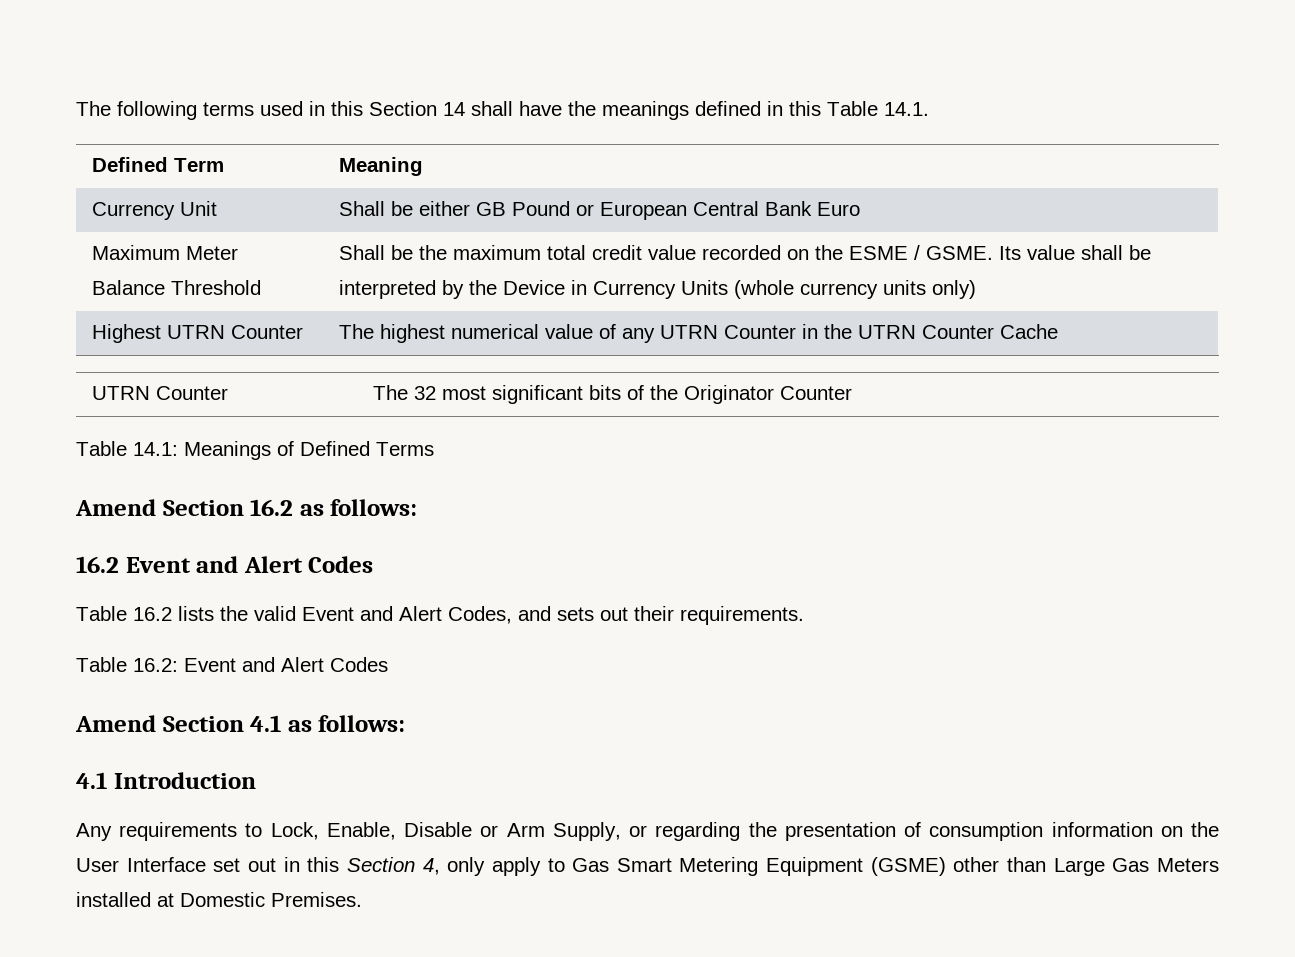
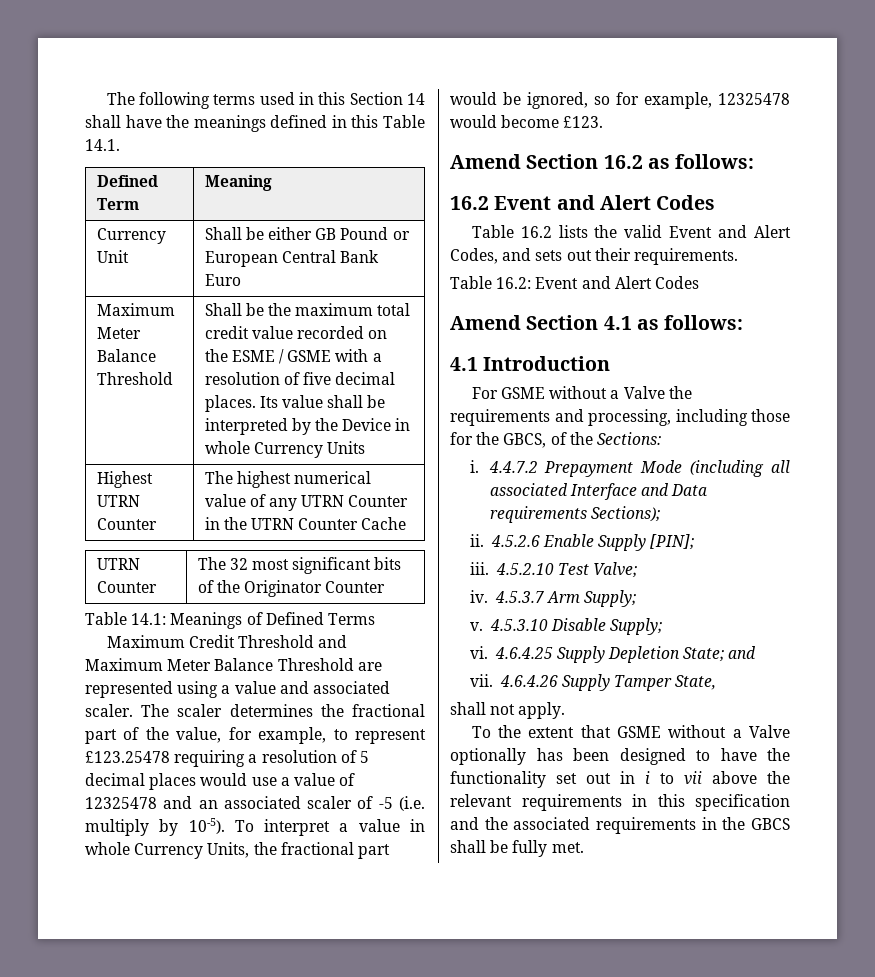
- Maximum Meter Balance Threshold | Shall be the maximum total credit value recorded on the ESME / GSME. Its value shall be interpreted by the Device in Currency Units (whole currency units only)
+ Maximum Meter Balance Threshold | Shall be the maximum total credit value recorded on the ESME / GSME with a resolution of five decimal places. Its value shall be interpreted by the Device in whole Currency Units
+ Maximum Credit Threshold and Maximum Meter Balance Threshold are represented using a value and associated scaler. The scaler determines the fractional part of the value, for example, to represent £123.25478 requiring a resolution of 5 decimal places would use a value of 12325478 and an associated scaler of -5 (i.e. multiply by 10-5). To interpret a value in whole Currency Units, the fractional part would be ignored, so for example, 12325478 would become £123.
- Any requirements to Lock, Enable, Disable or Arm Supply, or regarding the presentation of consumption information on the User Interface set out in this Section 4, only apply to Gas Smart Metering Equipment (GSME) other than Large Gas Meters installed at Domestic Premises.
+ For GSME without a Valve the requirements and processing, including those for the GBCS, of the Sections:
+ i. 4.4.7.2 Prepayment Mode (including all associated Interface and Data requirements Sections);
+ ii. 4.5.2.6 Enable Supply [PIN];
+ iii. 4.5.2.10 Test Valve;
+ iv. 4.5.3.7 Arm Supply;
+ v. 4.5.3.10 Disable Supply;
+ vi. 4.6.4.25 Supply Depletion State; and
+ vii. 4.6.4.26 Supply Tamper State,
+ shall not apply.
+ To the extent that GSME without a Valve optionally has been designed to have the functionality set out in i to vii above the relevant requirements in this specification and the associated requirements in the GBCS shall be fully met.

